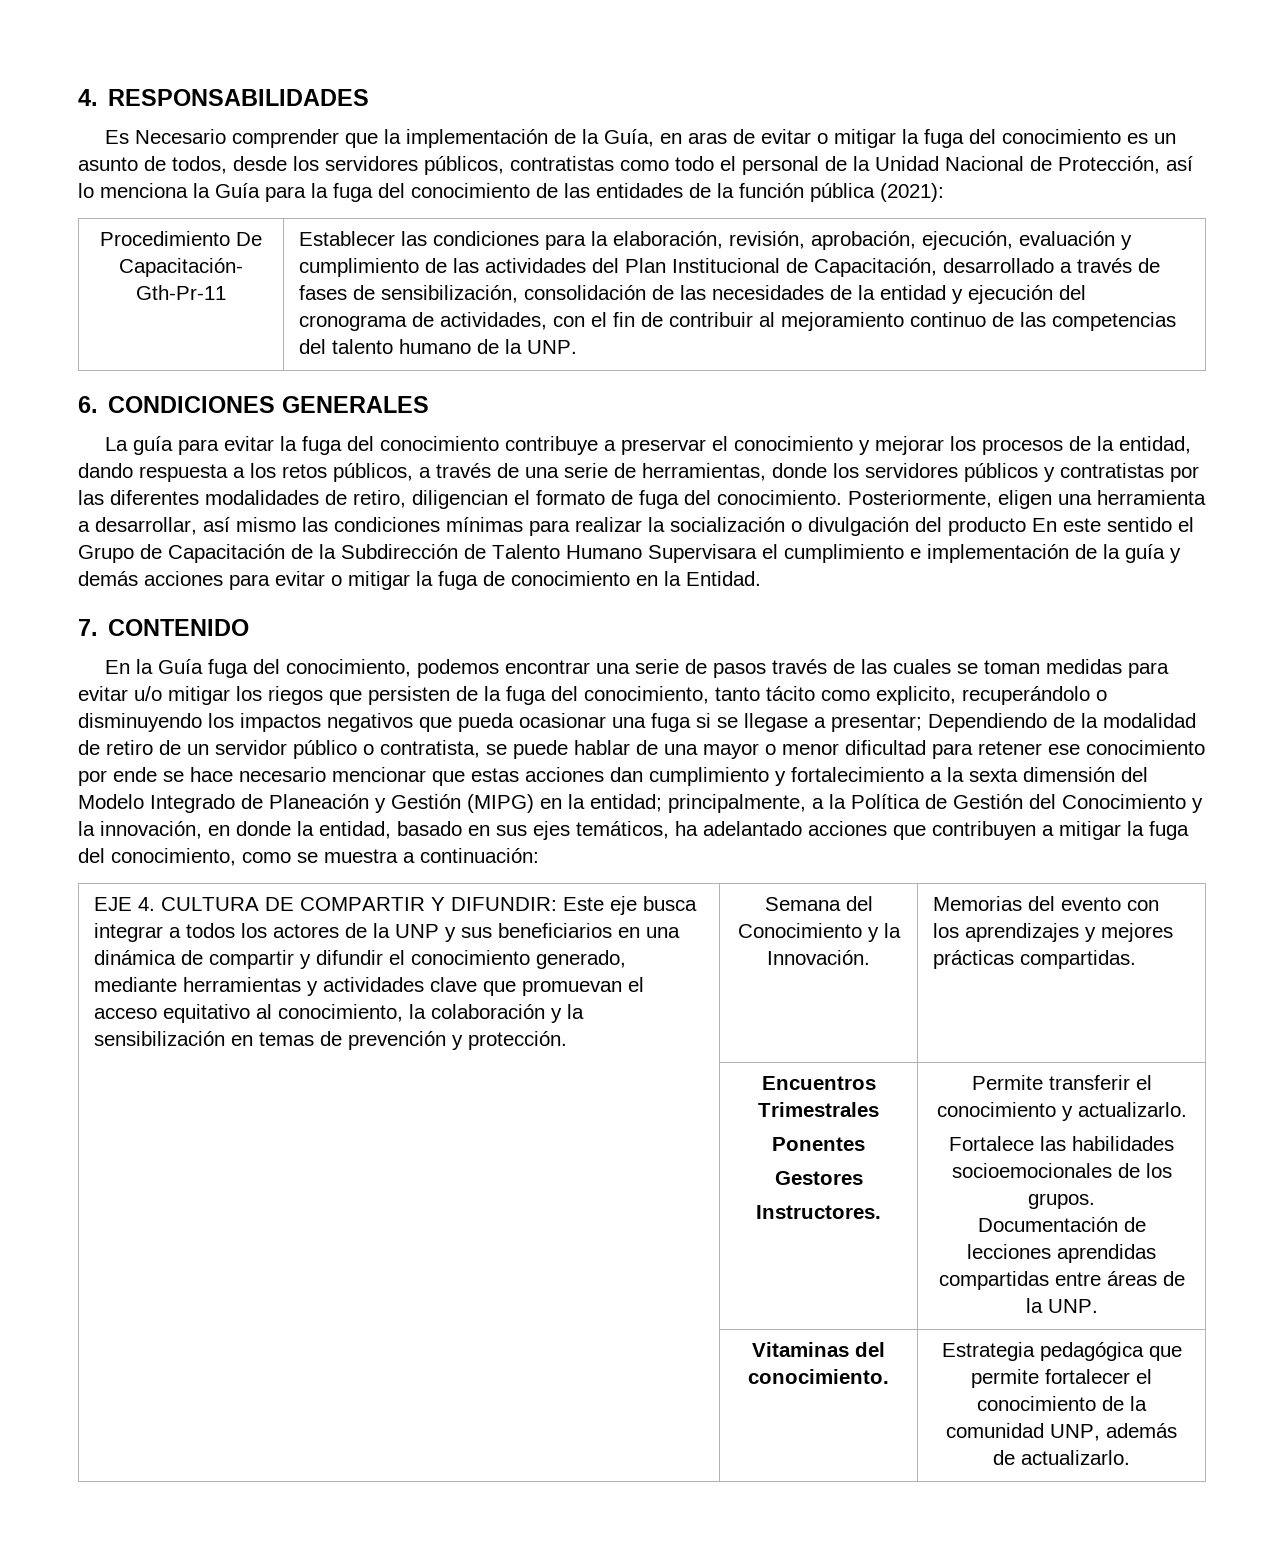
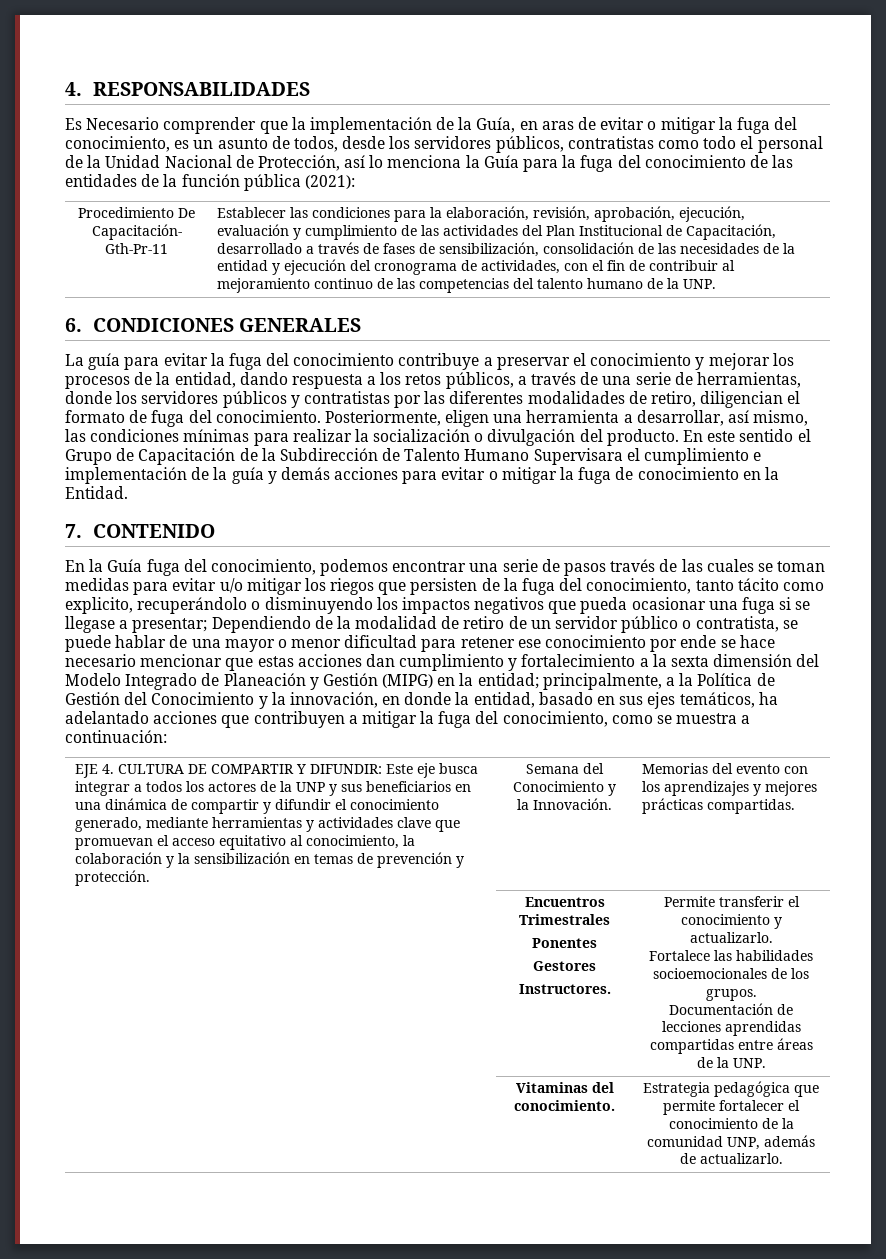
- Es Necesario comprender que la implementación de la Guía, en aras de evitar o mitigar la fuga del conocimiento es un asunto de todos, desde los servidores públicos, contratistas como todo el personal de la Unidad Nacional de Protección, así lo menciona la Guía para la fuga del conocimiento de las entidades de la función pública (2021):
+ Es Necesario comprender que la implementación de la Guía, en aras de evitar o mitigar la fuga del conocimiento, es un asunto de todos, desde los servidores públicos, contratistas como todo el personal de la Unidad Nacional de Protección, así lo menciona la Guía para la fuga del conocimiento de las entidades de la función pública (2021):
- Posteriormente, eligen una herramienta a desarrollar, así mismo las condiciones mínimas para realizar la socialización o divulgación del producto En este sentido el Grupo de Capacitación de la Subdirección de Talento Humano Supervisara el cumplimiento e implementación de la guía y demás acciones para evitar o mitigar la fuga de conocimiento en la Entidad.
+ Posteriormente, eligen una herramienta a desarrollar, así mismo, las condiciones mínimas para realizar la socialización o divulgación del producto. En este sentido el Grupo de Capacitación de la Subdirección de Talento Humano Supervisara el cumplimiento e implementación de la guía y demás acciones para evitar o mitigar la fuga de conocimiento en la Entidad.

